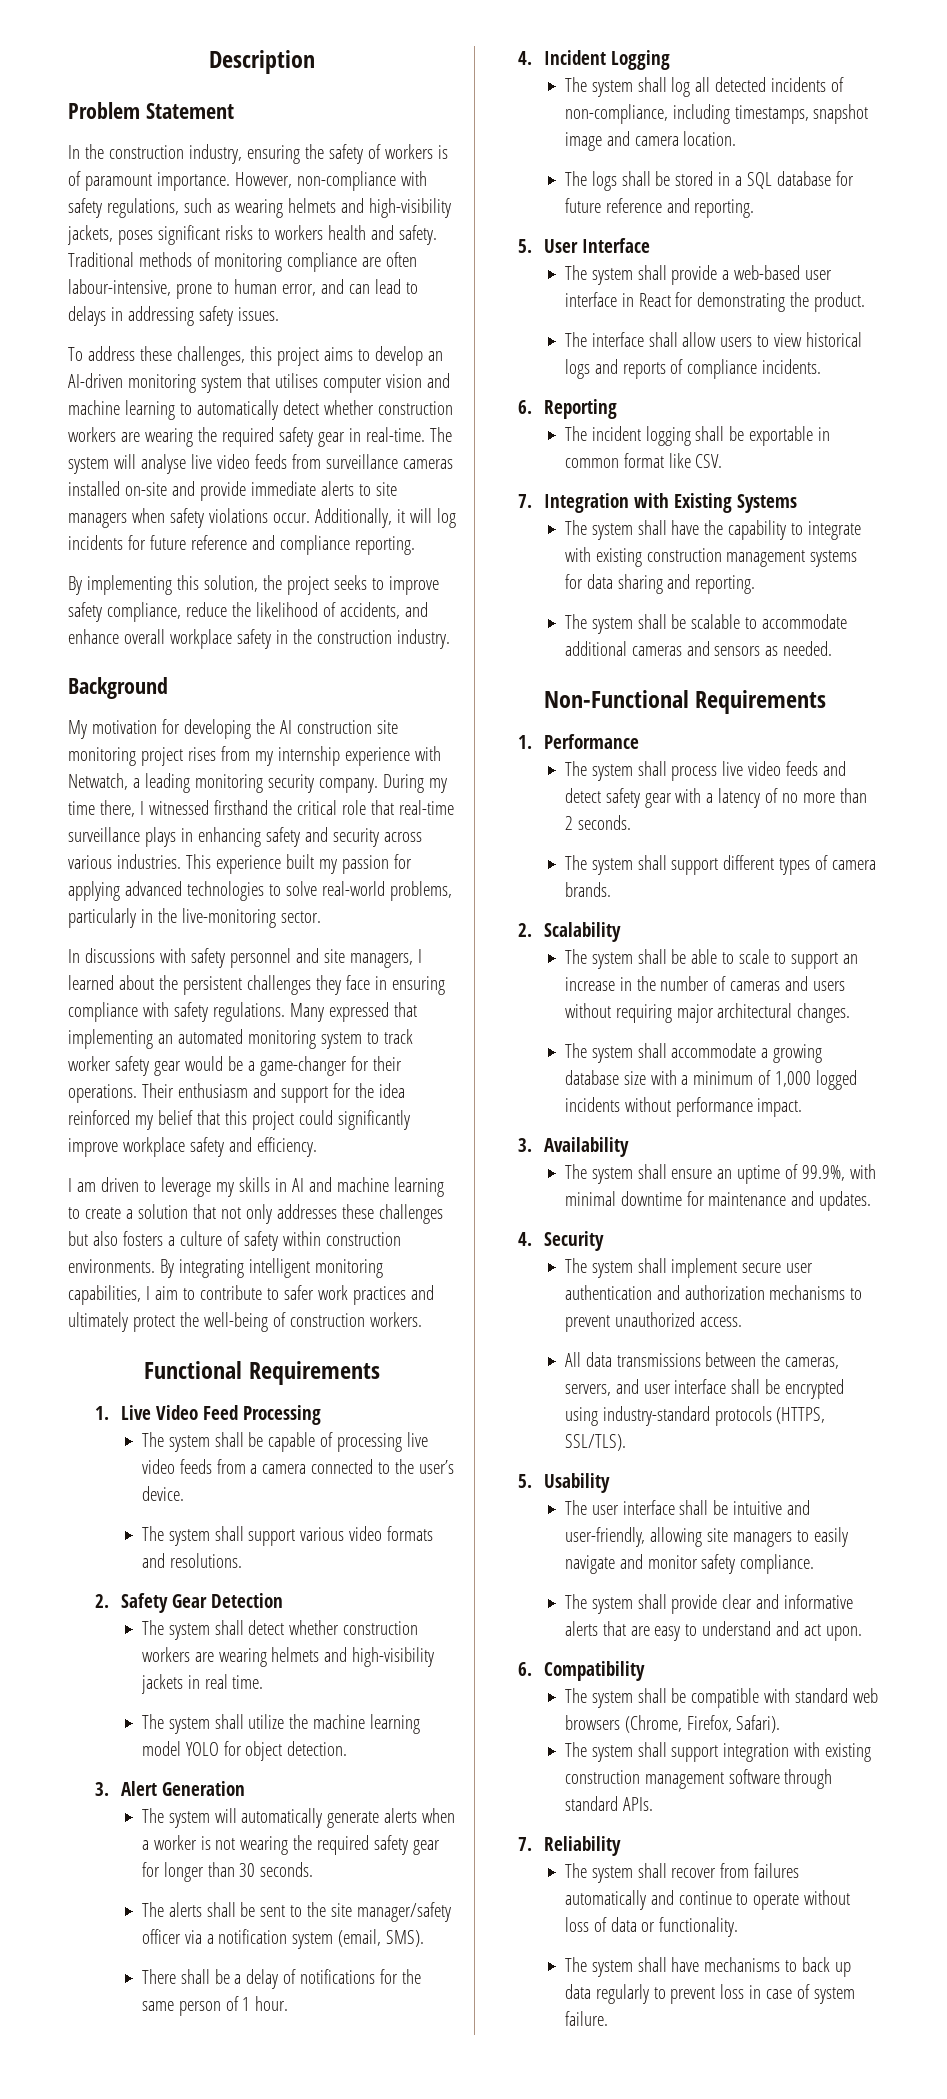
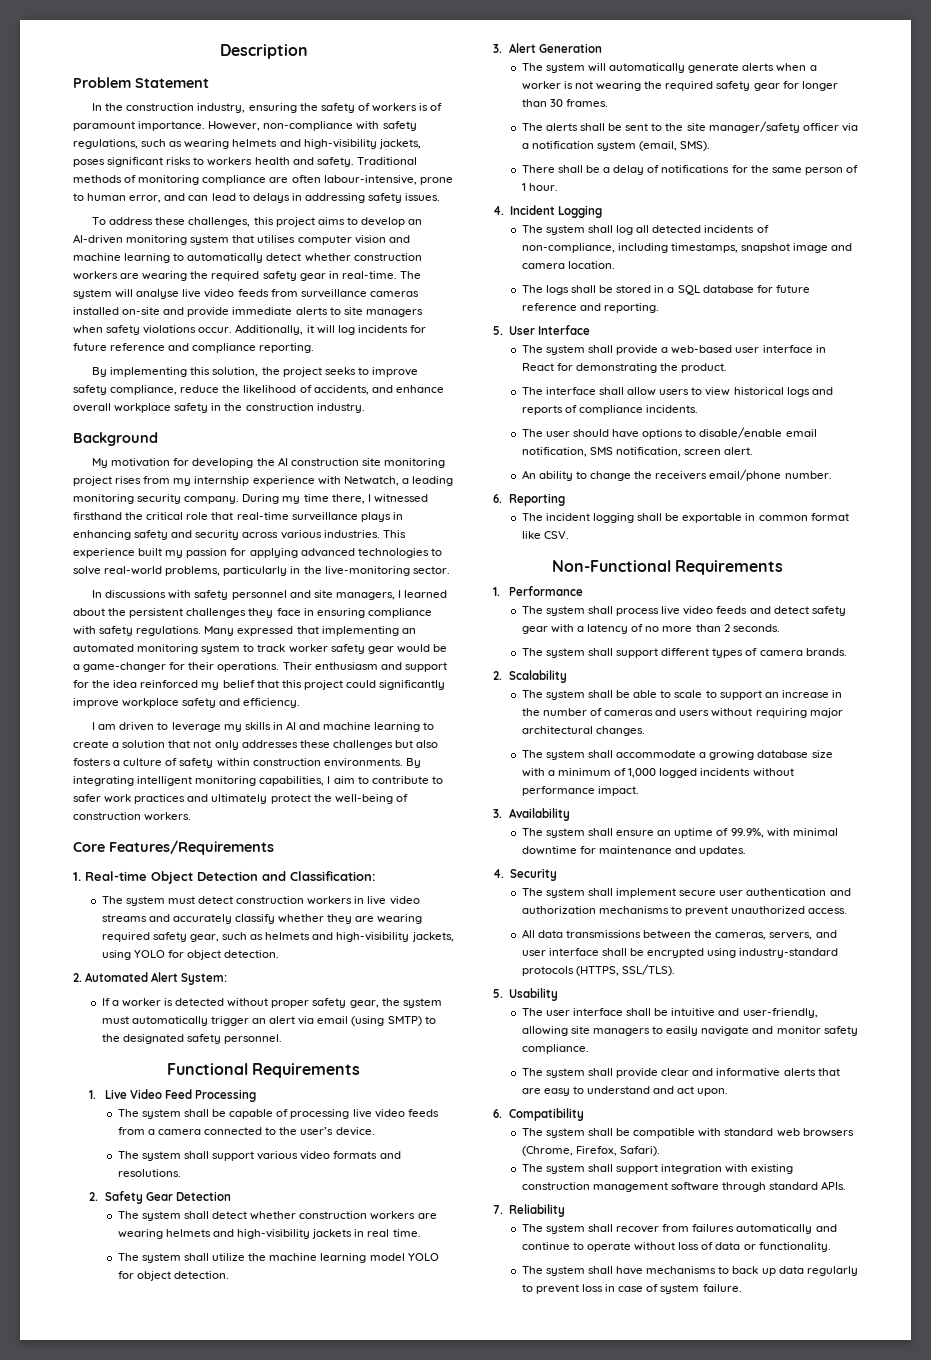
+ Core Features/Requirements
+ 1. Real-time Object Detection and Classification:
+ The system must detect construction workers in live video streams and accurately classify whether they are wearing required safety gear, such as helmets and high-visibility jackets, using YOLO for object detection.
+ 2. Automated Alert System:
+ If a worker is detected without proper safety gear, the system must automatically trigger an alert via email (using SMTP) to the designated safety personnel.
- The system will automatically generate alerts when a worker is not wearing the required safety gear for longer than 30 seconds.
+ The system will automatically generate alerts when a worker is not wearing the required safety gear for longer than 30 frames.
+ The user should have options to disable/enable email notification, SMS notification, screen alert.
+ An ability to change the receivers email/phone number.
- 7. Integration with Existing Systems
- The system shall have the capability to integrate with existing construction management systems for data sharing and reporting.
- The system shall be scalable to accommodate additional cameras and sensors as needed.

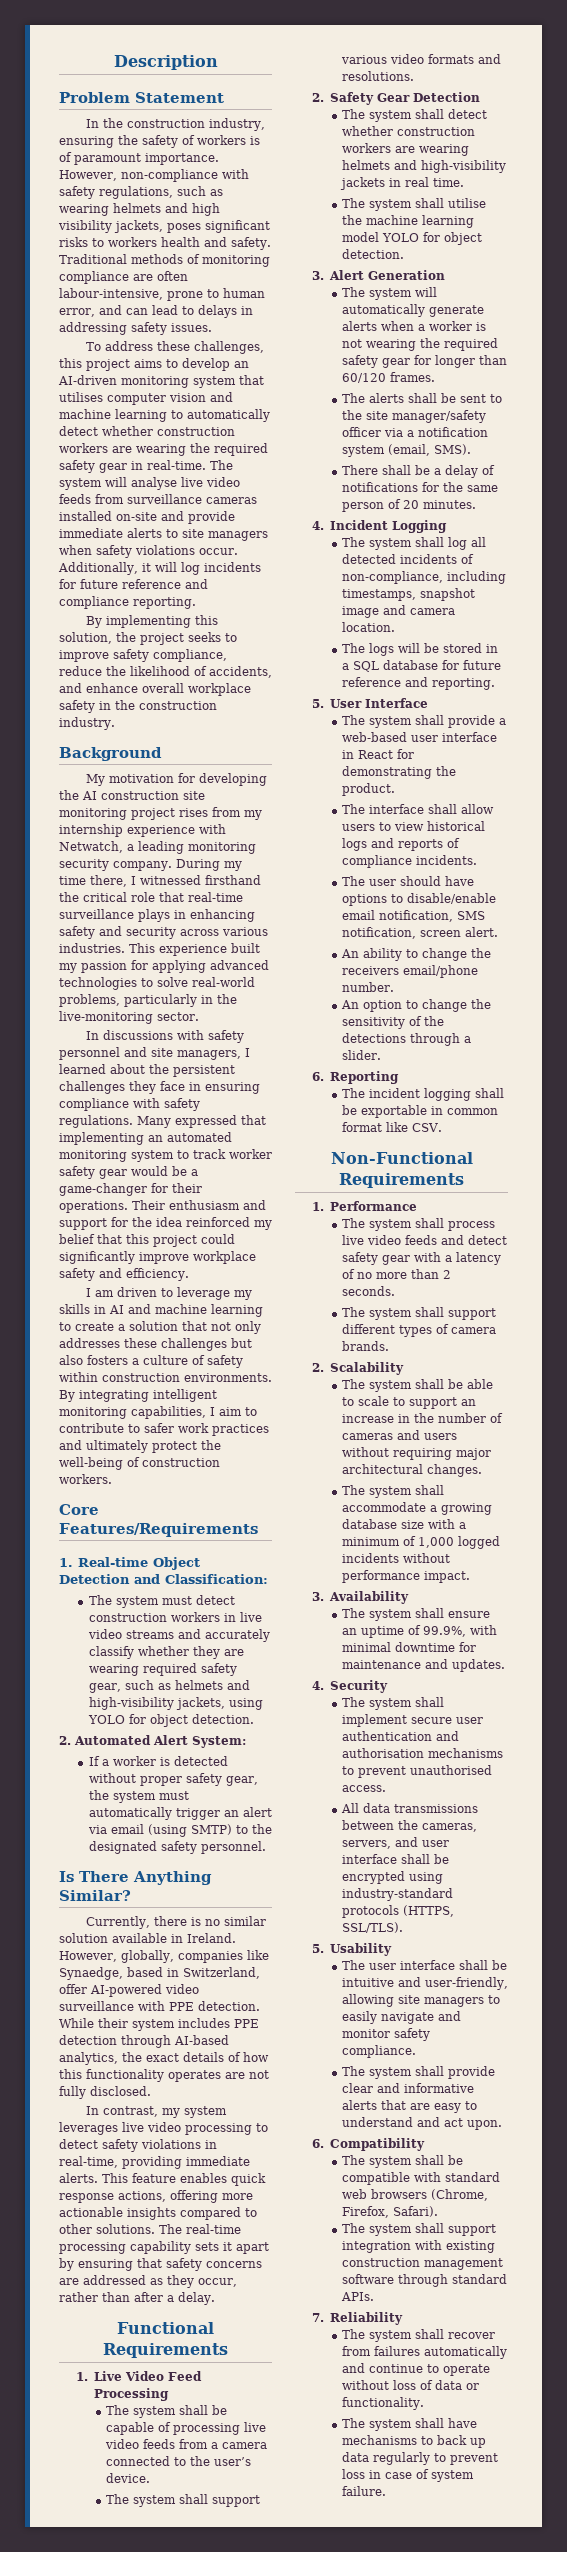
- However, non-compliance with safety regulations, such as wearing helmets and high-visibility jackets, poses significant risks to workers health and safety.
+ However, non-compliance with safety regulations, such as wearing helmets and high visibility jackets, poses significant risks to workers health and safety.
+ Is There Anything Similar?
+ Currently, there is no similar solution available in Ireland. However, globally, companies like Synaedge, based in Switzerland, offer AI-powered video surveillance with PPE detection. While their system includes PPE detection through AI-based analytics, the exact details of how this functionality operates are not fully disclosed.
+ In contrast, my system leverages live video processing to detect safety violations in real-time, providing immediate alerts. This feature enables quick response actions, offering more actionable insights compared to other solutions. The real-time processing capability sets it apart by ensuring that safety concerns are addressed as they occur, rather than after a delay.
- The system shall utilize the machine learning model YOLO for object detection.
+ The system shall utilise the machine learning model YOLO for object detection.
- The system will automatically generate alerts when a worker is not wearing the required safety gear for longer than 30 frames.
+ The system will automatically generate alerts when a worker is not wearing the required safety gear for longer than 60/120 frames.
- There shall be a delay of notifications for the same person of 1 hour.
+ There shall be a delay of notifications for the same person of 20 minutes.
- The logs shall be stored in a SQL database for future reference and reporting.
+ The logs will be stored in a SQL database for future reference and reporting.
+ An option to change the sensitivity of the detections through a slider.
- The system shall implement secure user authentication and authorization mechanisms to prevent unauthorized access.
+ The system shall implement secure user authentication and authorisation mechanisms to prevent unauthorised access.

